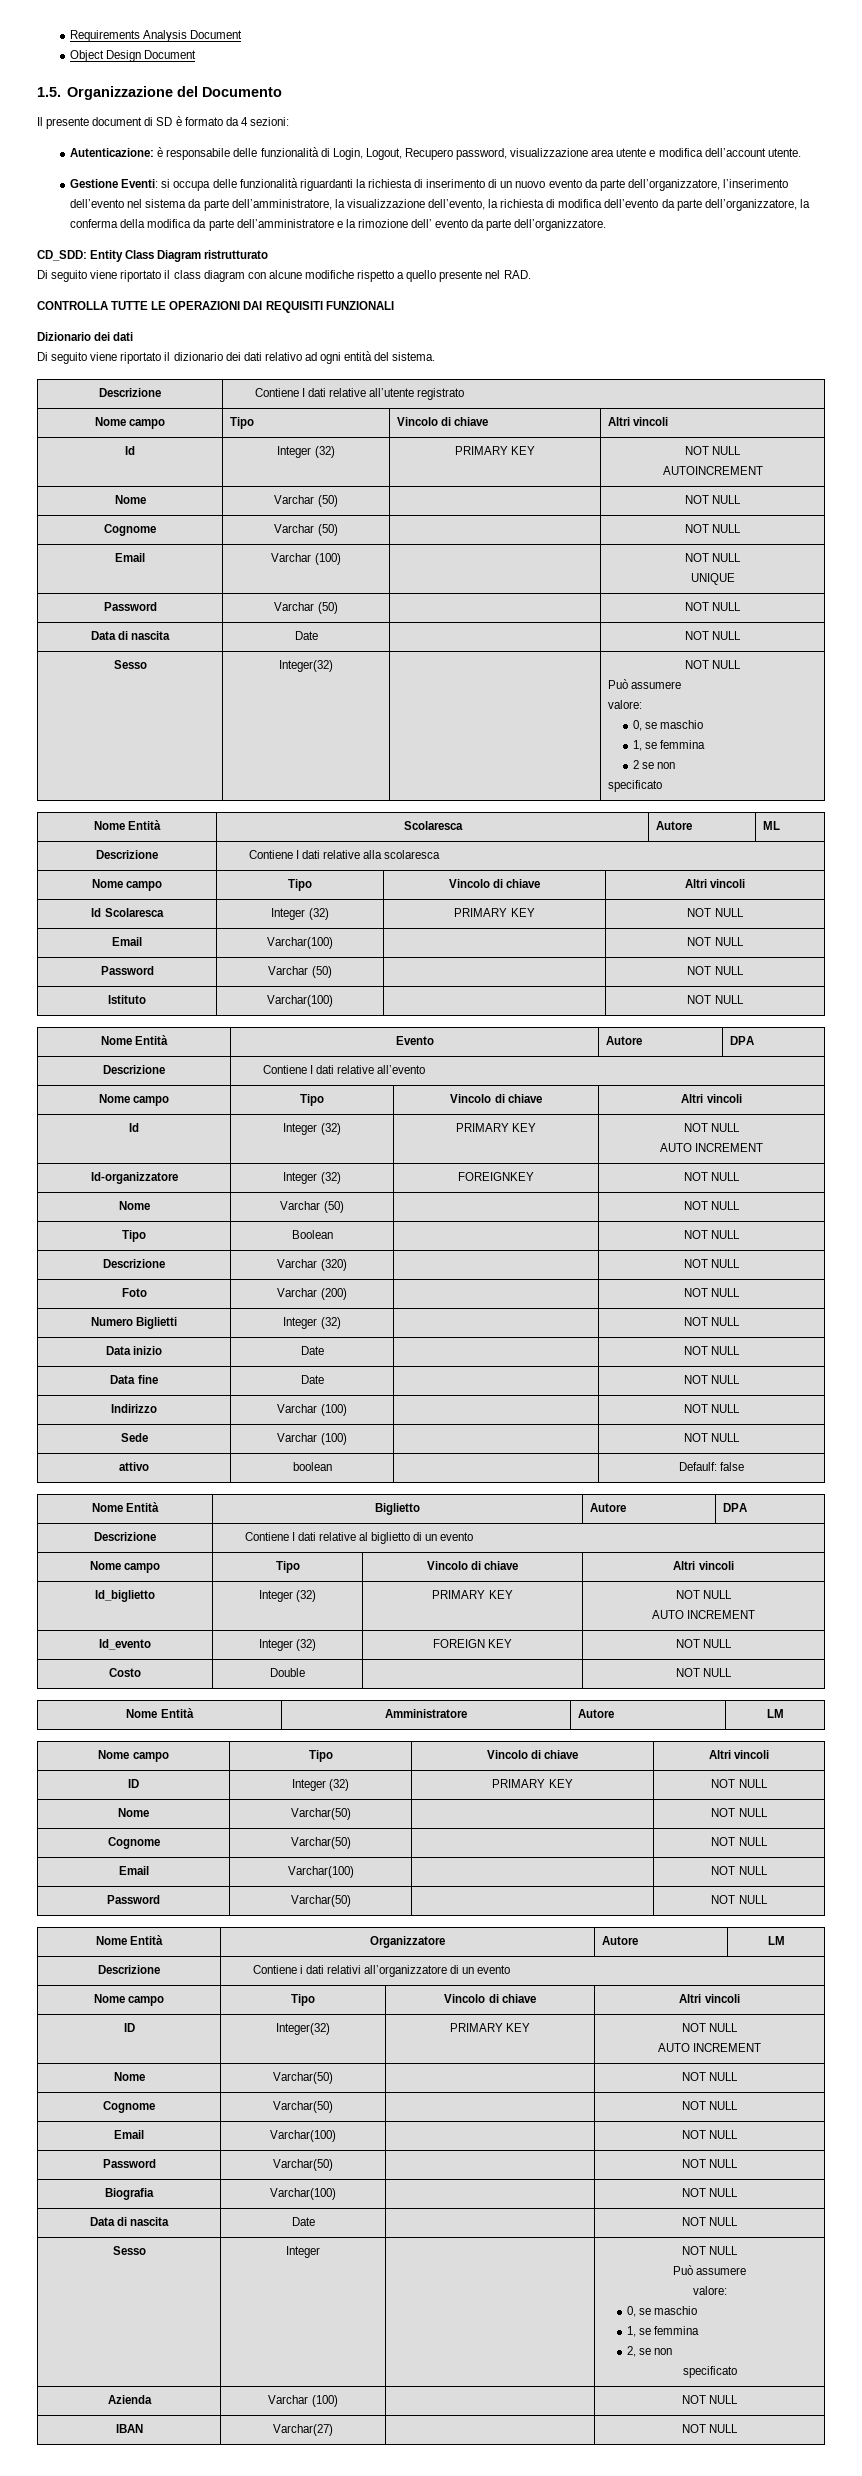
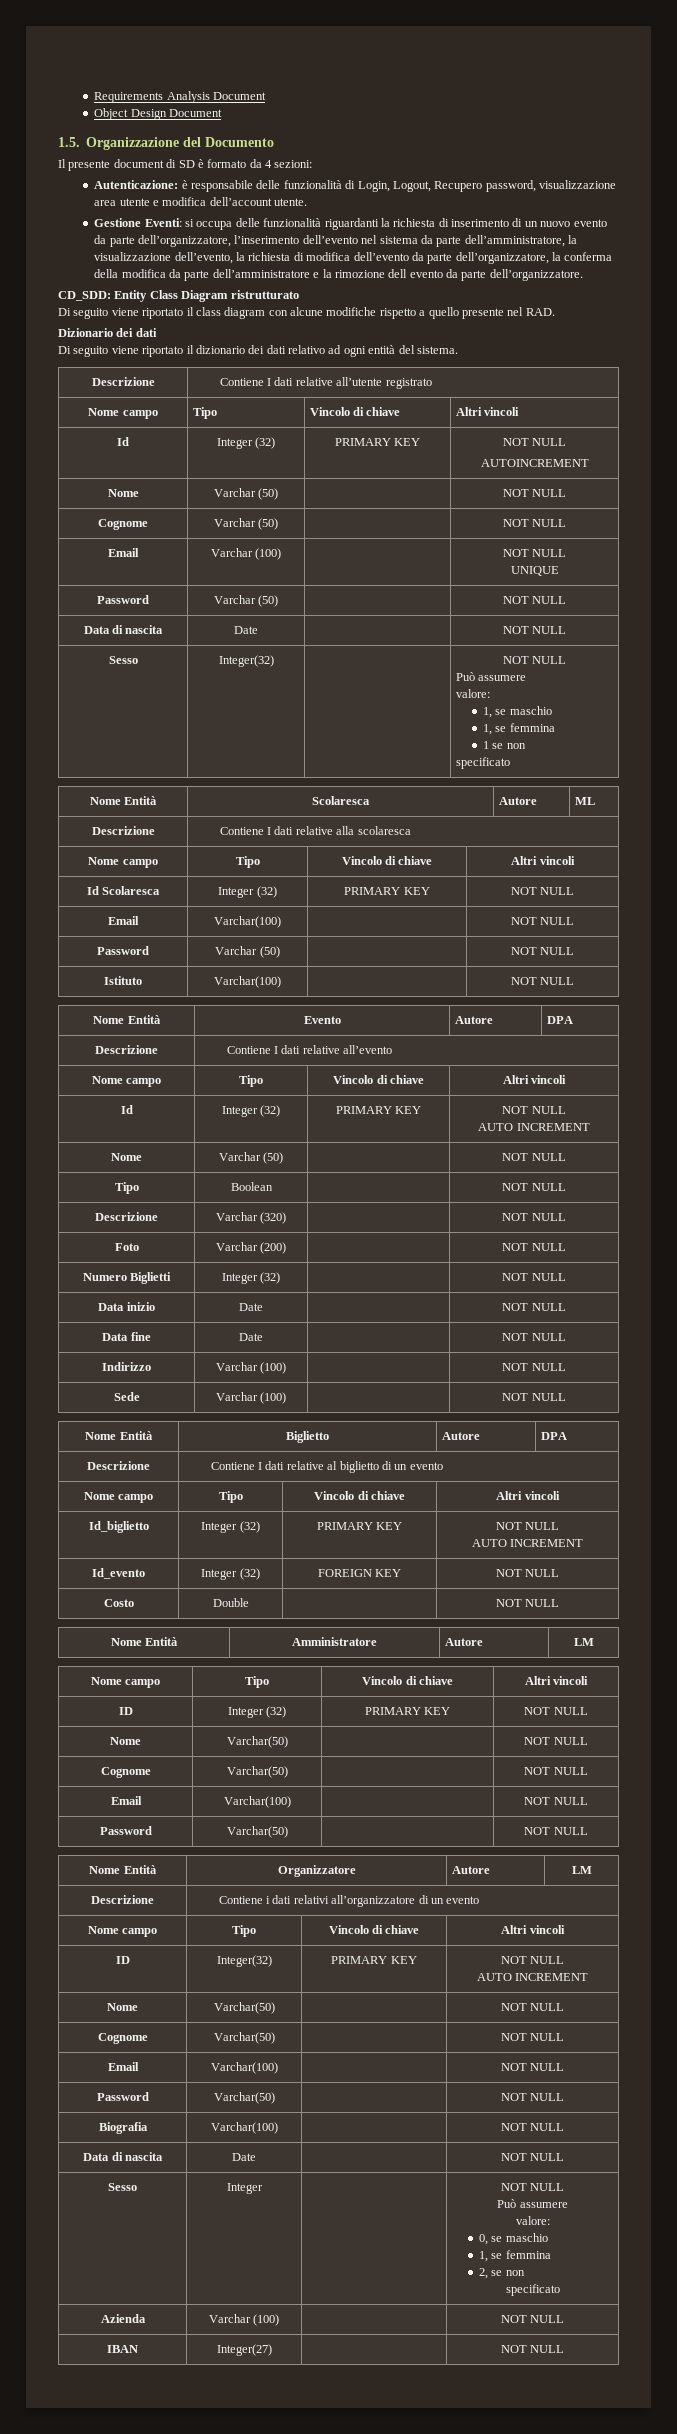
- Gestione Eventi: si occupa delle funzionalità riguardanti la richiesta di inserimento di un nuovo evento da parte dell’organizzatore, l’inserimento dell’evento nel sistema da parte dell’amministratore, la visualizzazione dell’evento, la richiesta di modifica dell’evento da parte dell’organizzatore, la conferma della modifica da parte dell’amministratore e la rimozione dell’ evento da parte dell’organizzatore.
+ Gestione Eventi: si occupa delle funzionalità riguardanti la richiesta di inserimento di un nuovo evento da parte dell’organizzatore, l’inserimento dell’evento nel sistema da parte dell’amministratore, la visualizzazione dell’evento, la richiesta di modifica dell’evento da parte dell’organizzatore, la conferma della modifica da parte dell’amministratore e la rimozione dell evento da parte dell’organizzatore.
- CONTROLLA TUTTE LE OPERAZIONI DAI REQUISITI FUNZIONALI
  Sesso | Integer(32) | | NOT NULL
  Può assumere
  valore:
- 0, se maschio
+ 1, se maschio
  1, se femmina
- 2 se non
+ 1 se non
- Id-organizzatore | Integer (32) | FOREIGNKEY | NOT NULL
- attivo | boolean | | Defaulf: false
- IBAN | Varchar(27) | | NOT NULL
+ IBAN | Integer(27) | | NOT NULL

